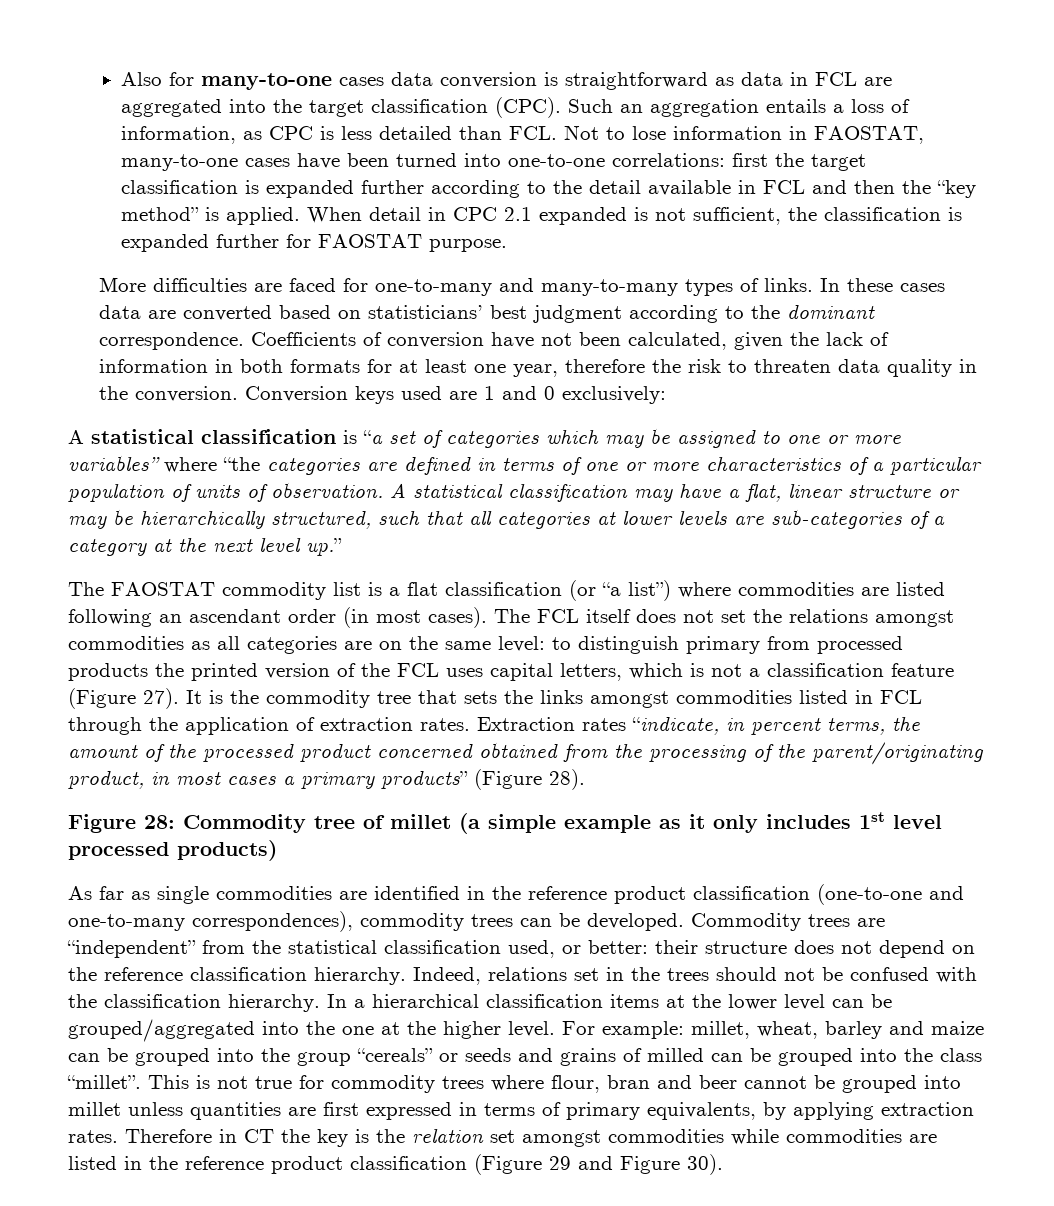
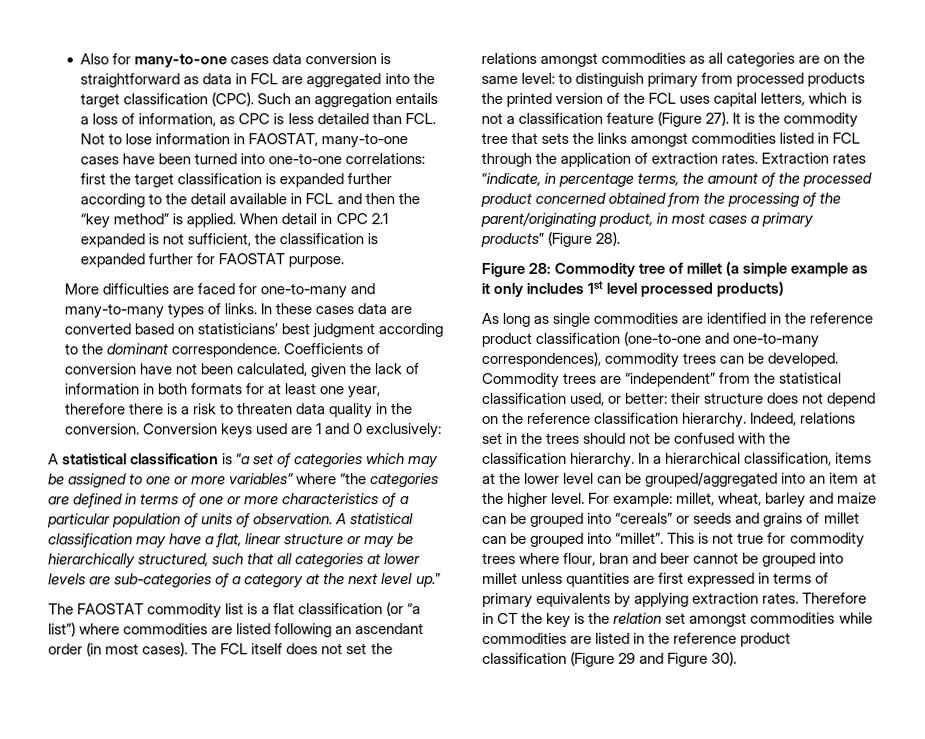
- Coefficients of conversion have not been calculated, given the lack of information in both formats for at least one year, therefore the risk to threaten data quality in the conversion.
+ Coefficients of conversion have not been calculated, given the lack of information in both formats for at least one year, therefore there is a risk to threaten data quality in the conversion.
- Extraction rates “indicate, in percent terms, the amount of the processed product concerned obtained from the processing of the parent/originating product, in most cases a primary products” (Figure 28).
+ Extraction rates “indicate, in percentage terms, the amount of the processed product concerned obtained from the processing of the parent/originating product, in most cases a primary products” (Figure 28).
- As far as single commodities are identified in the reference product classification (one-to-one and one-to-many correspondences), commodity trees can be developed.
+ As long as single commodities are identified in the reference product classification (one-to-one and one-to-many correspondences), commodity trees can be developed.
- In a hierarchical classification items at the lower level can be grouped/aggregated into the one at the higher level.
+ In a hierarchical classification, items at the lower level can be grouped/aggregated into an item at the higher level.
- For example: millet, wheat, barley and maize can be grouped into the group “cereals” or seeds and grains of milled can be grouped into the class “millet”.
+ For example: millet, wheat, barley and maize can be grouped into “cereals” or seeds and grains of millet can be grouped into “millet”.
- This is not true for commodity trees where flour, bran and beer cannot be grouped into millet unless quantities are first expressed in terms of primary equivalents, by applying extraction rates.
+ This is not true for commodity trees where flour, bran and beer cannot be grouped into millet unless quantities are first expressed in terms of primary equivalents by applying extraction rates.

